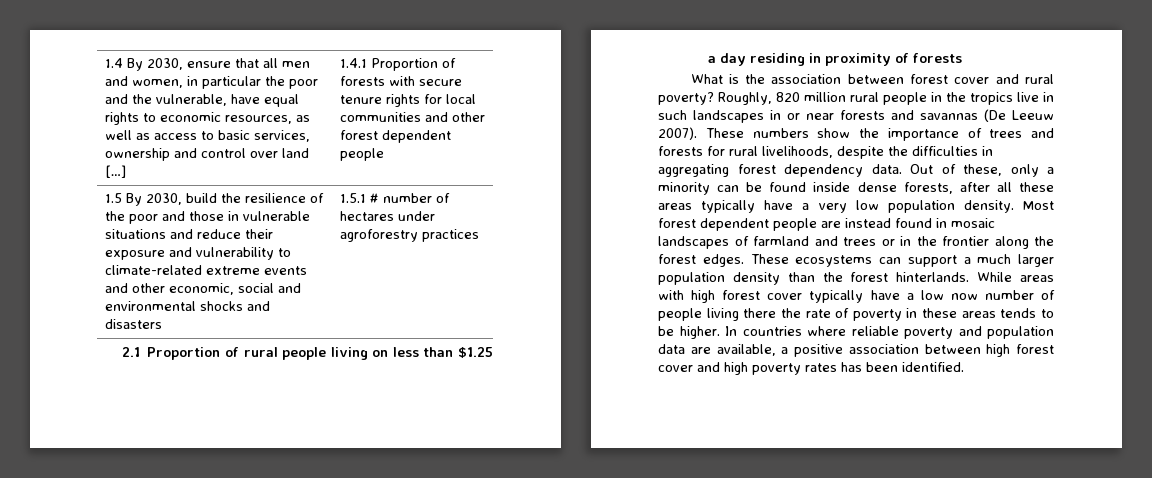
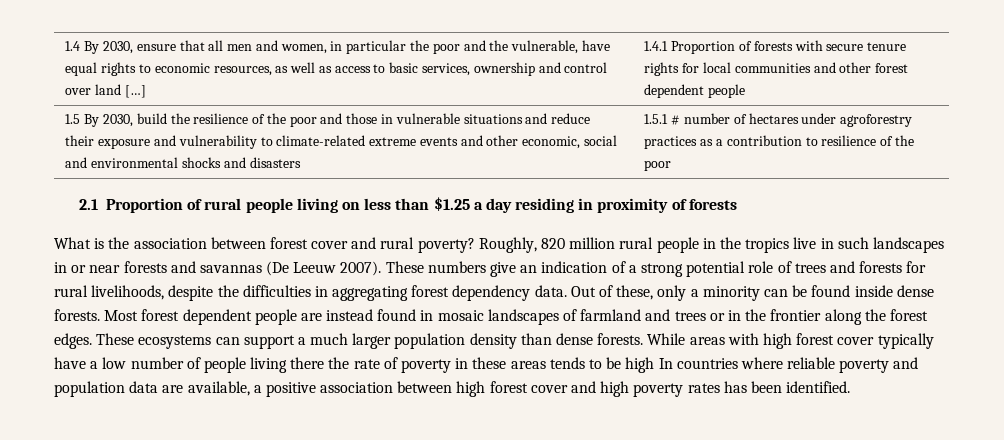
- 1.5.1 # number of hectares under agroforestry practices
+ 1.5.1 # number of hectares under agroforestry practices as a contribution to resilience of the poor
- These numbers show the importance of trees and forests for rural livelihoods, despite the difficulties in aggregating forest dependency data.
+ These numbers give an indication of a strong potential role of trees and forests for rural livelihoods, despite the difficulties in aggregating forest dependency data.
- Out of these, only a minority can be found inside dense forests, after all these areas typically have a very low population density.
+ Out of these, only a minority can be found inside dense forests.
- These ecosystems can support a much larger population density than the forest hinterlands.
+ These ecosystems can support a much larger population density than dense forests.
- While areas with high forest cover typically have a low now number of people living there the rate of poverty in these areas tends to be higher. In countries where reliable poverty and population data are available, a positive association between high forest cover and high poverty rates has been identified.
+ While areas with high forest cover typically have a low number of people living there the rate of poverty in these areas tends to be high In countries where reliable poverty and population data are available, a positive association between high forest cover and high poverty rates has been identified.

